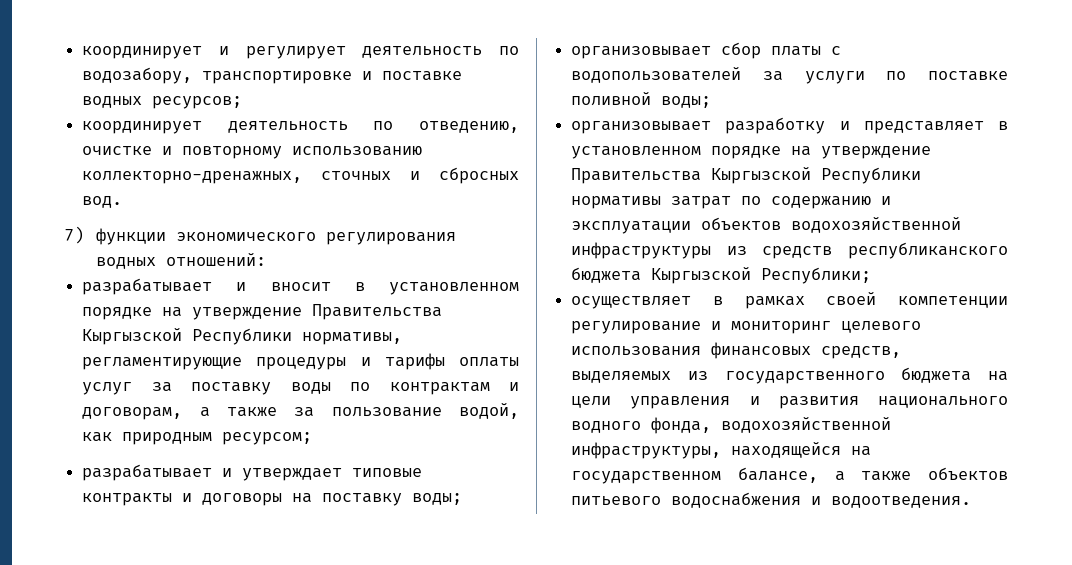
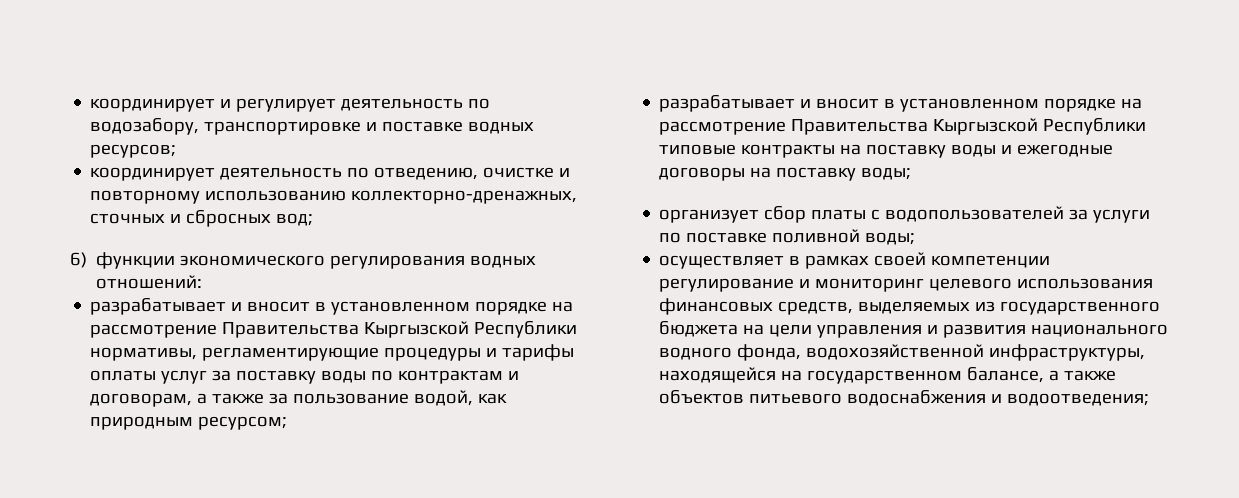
- координирует деятельность по отведению, очистке и повторному использованию коллекторно-дренажных, сточных и сбросных вод.
- 7) функции экономического регулирования водных отношений:
+ координирует деятельность по отведению, очистке и повторному использованию коллекторно-дренажных, сточных и сбросных вод;
+ 6) функции экономического регулирования водных отношений:
- разрабатывает и вносит в установленном порядке на утверждение Правительства Кыргызской Республики нормативы, регламентирующие процедуры и тарифы оплаты услуг за поставку воды по контрактам и договорам, а также за пользование водой, как природным ресурсом;
+ разрабатывает и вносит в установленном порядке на рассмотрение Правительства Кыргызской Республики нормативы, регламентирующие процедуры и тарифы оплаты услуг за поставку воды по контрактам и договорам, а также за пользование водой, как природным ресурсом;
- разрабатывает и утверждает типовые контракты и договоры на поставку воды;
+ разрабатывает и вносит в установленном порядке на рассмотрение Правительства Кыргызской Республики типовые контракты на поставку воды и ежегодные договоры на поставку воды;
- организовывает сбор платы с водопользователей за услуги по поставке поливной воды;
+ организует сбор платы с водопользователей за услуги по поставке поливной воды;
- организовывает разработку и представляет в установленном порядке на утверждение Правительства Кыргызской Республики нормативы затрат по содержанию и эксплуатации объектов водохозяйственной инфраструктуры из средств республиканского бюджета Кыргызской Республики;
- осуществляет в рамках своей компетенции регулирование и мониторинг целевого использования финансовых средств, выделяемых из государственного бюджета на цели управления и развития национального водного фонда, водохозяйственной инфраструктуры, находящейся на государственном балансе, а также объектов питьевого водоснабжения и водоотведения.
+ осуществляет в рамках своей компетенции регулирование и мониторинг целевого использования финансовых средств, выделяемых из государственного бюджета на цели управления и развития национального водного фонда, водохозяйственной инфраструктуры, находящейся на государственном балансе, а также объектов питьевого водоснабжения и водоотведения;

